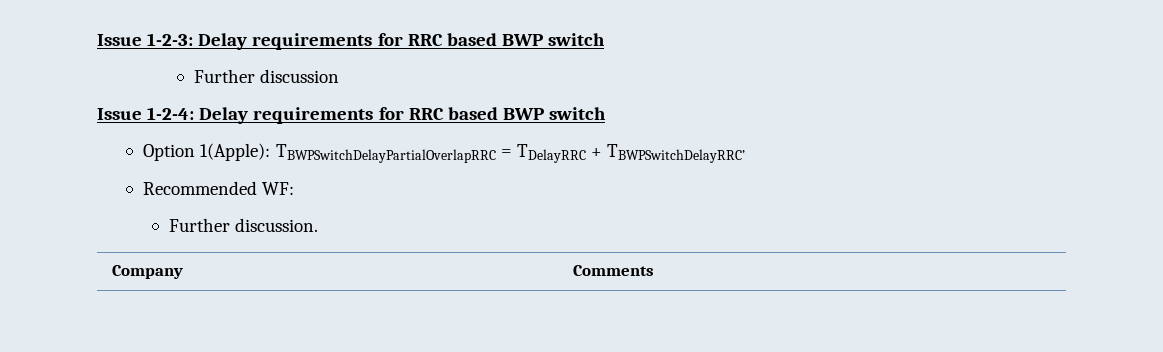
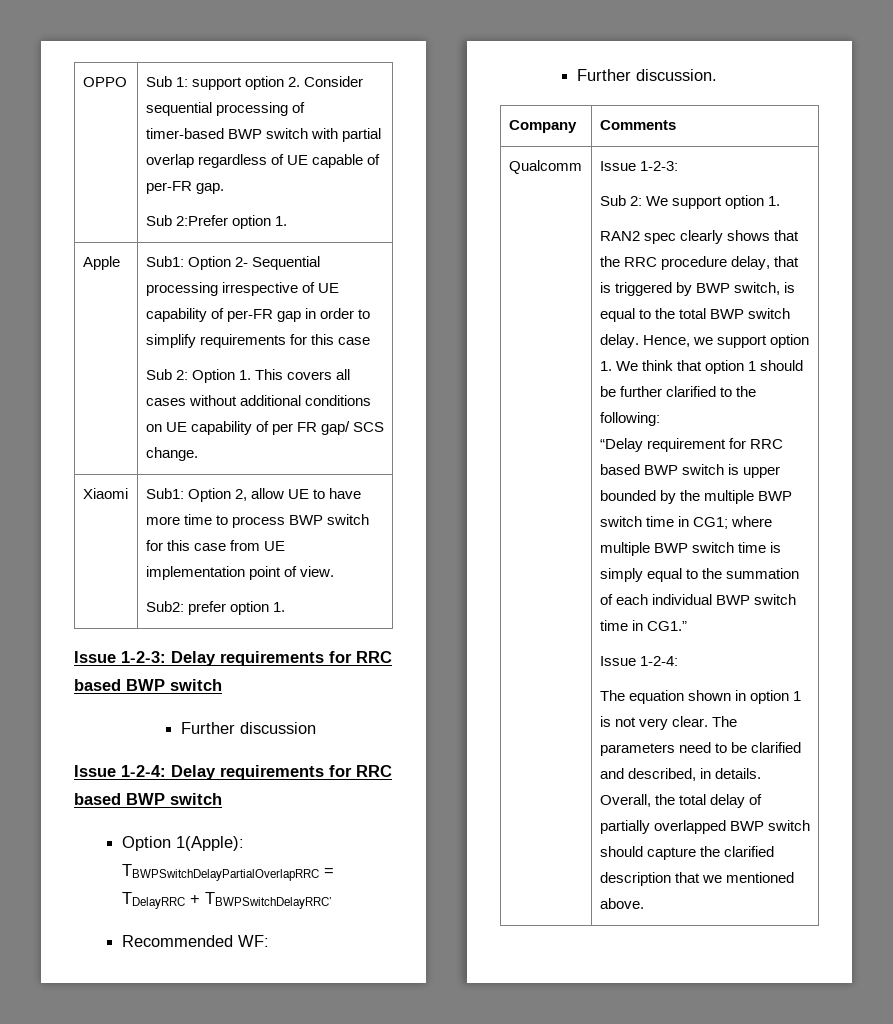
+ OPPO | Sub 1: support option 2. Consider sequential processing of timer-based BWP switch with partial overlap regardless of UE capable of per-FR gap.
+ Sub 2:Prefer option 1.
+ Apple | Sub1: Option 2- Sequential processing irrespective of UE capability of per-FR gap in order to simplify requirements for this case
+ Sub 2: Option 1. This covers all cases without additional conditions on UE capability of per FR gap/ SCS change.
+ Xiaomi | Sub1: Option 2, allow UE to have more time to process BWP switch for this case from UE implementation point of view.
+ Sub2: prefer option 1.
+ Qualcomm | Issue 1-2-3:
+ Sub 2: We support option 1.
+ RAN2 spec clearly shows that the RRC procedure delay, that is triggered by BWP switch, is equal to the total BWP switch delay. Hence, we support option 1. We think that option 1 should be further clarified to the following:
+ “Delay requirement for RRC based BWP switch is upper bounded by the multiple BWP switch time in CG1; where multiple BWP switch time is simply equal to the summation of each individual BWP switch time in CG1.”
+ Issue 1-2-4:
+ The equation shown in option 1 is not very clear. The parameters need to be clarified and described, in details. Overall, the total delay of partially overlapped BWP switch should capture the clarified description that we mentioned above.

